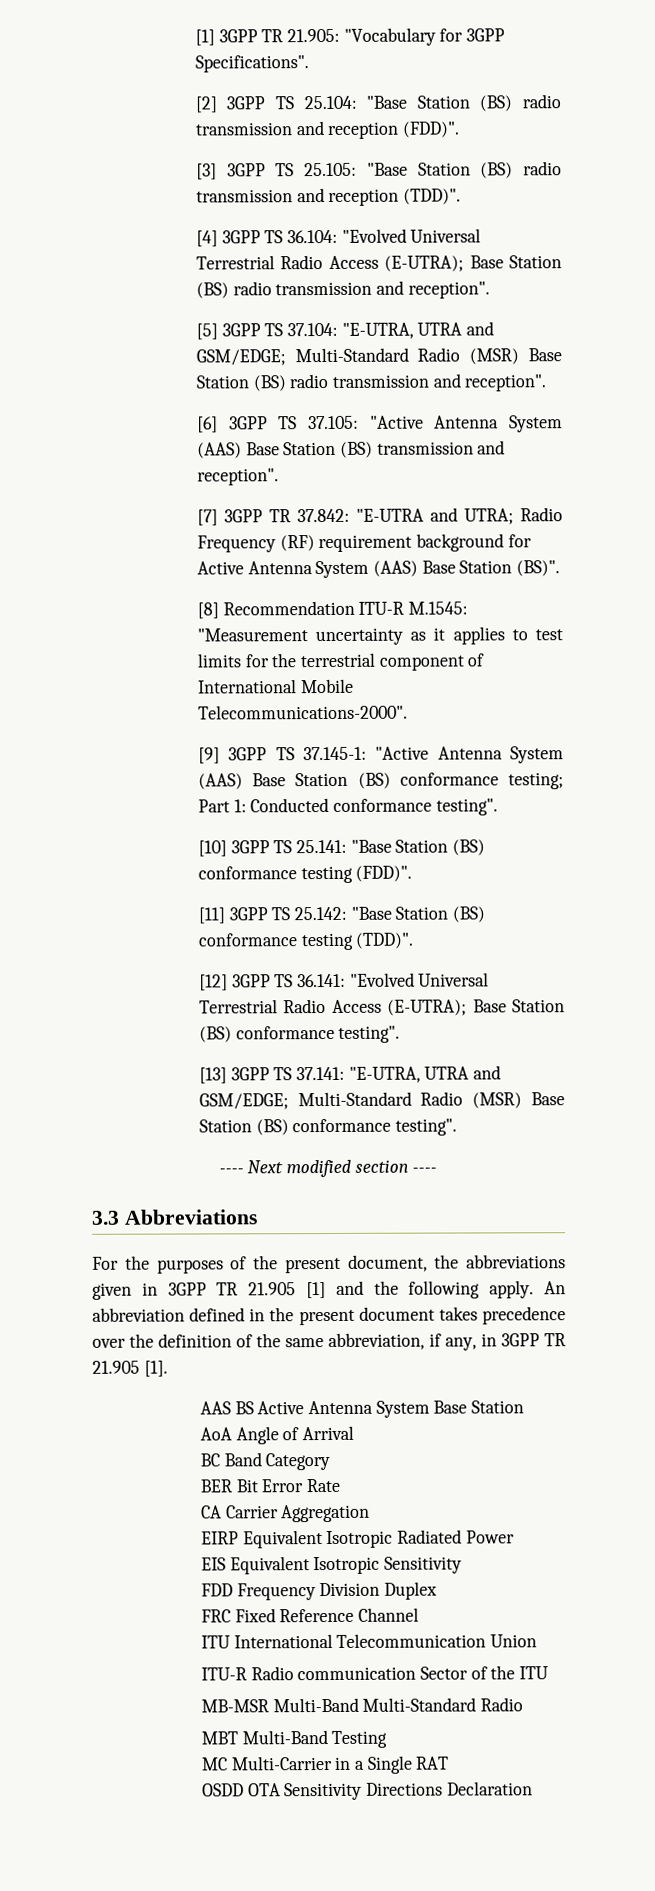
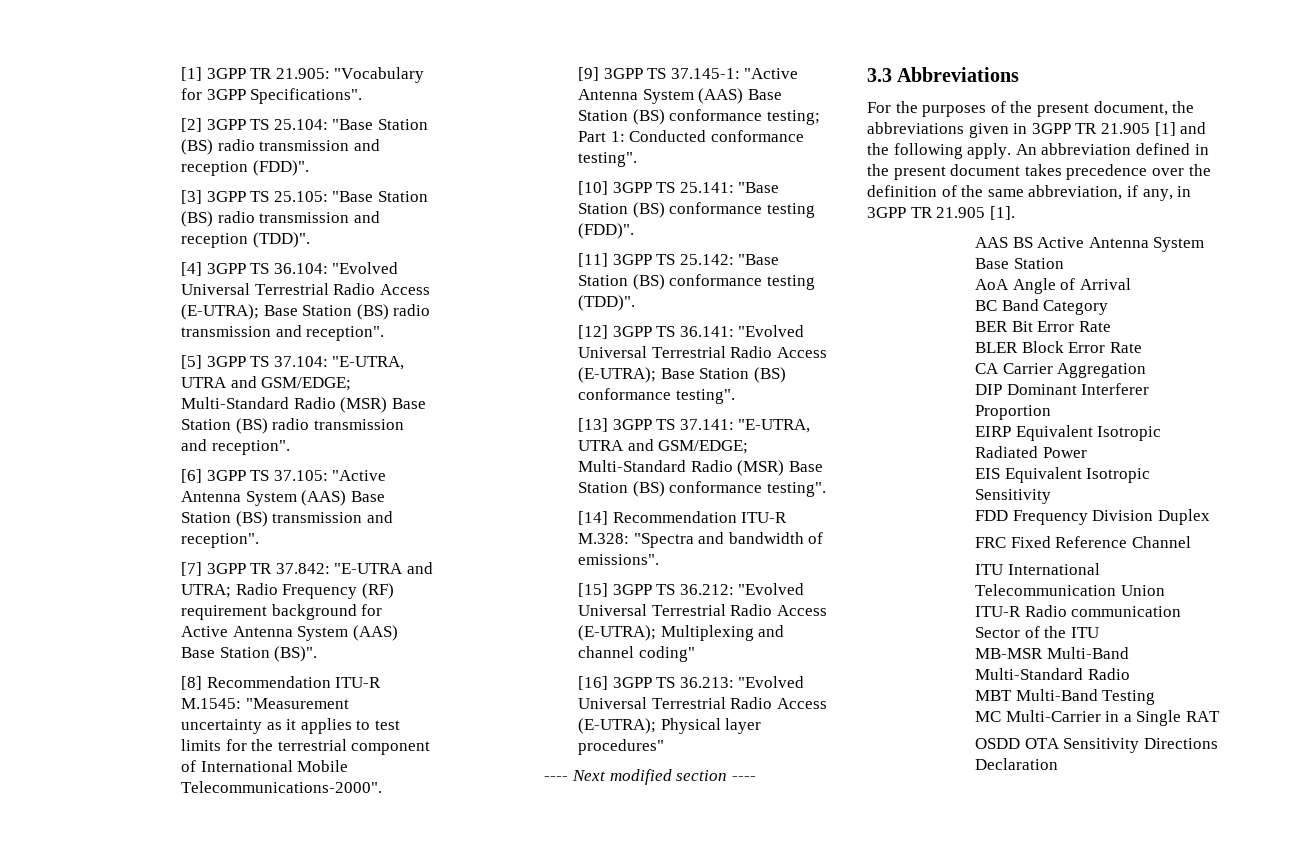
+ [14] Recommendation ITU-R M.328: "Spectra and bandwidth of emissions".
+ [15] 3GPP TS 36.212: "Evolved Universal Terrestrial Radio Access (E-UTRA); Multiplexing and channel coding"
+ [16] 3GPP TS 36.213: "Evolved Universal Terrestrial Radio Access (E-UTRA); Physical layer procedures"
+ BLER Block Error Rate
+ DIP Dominant Interferer Proportion

